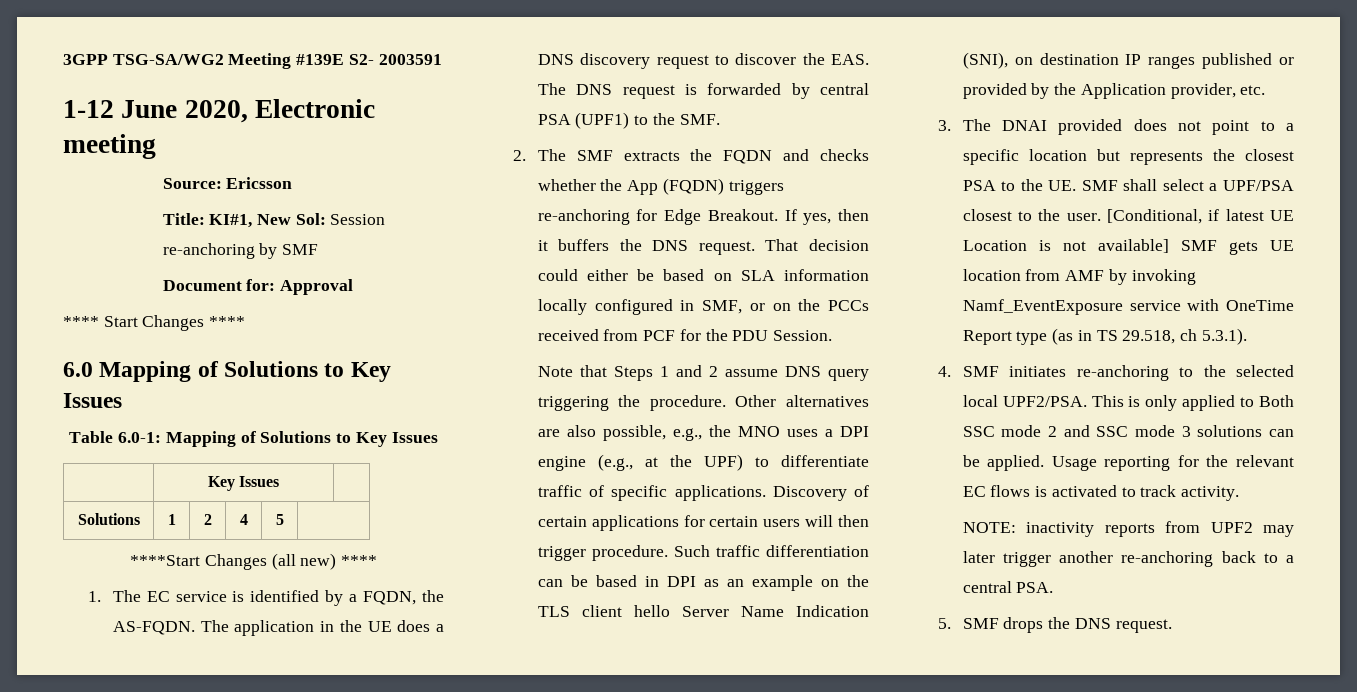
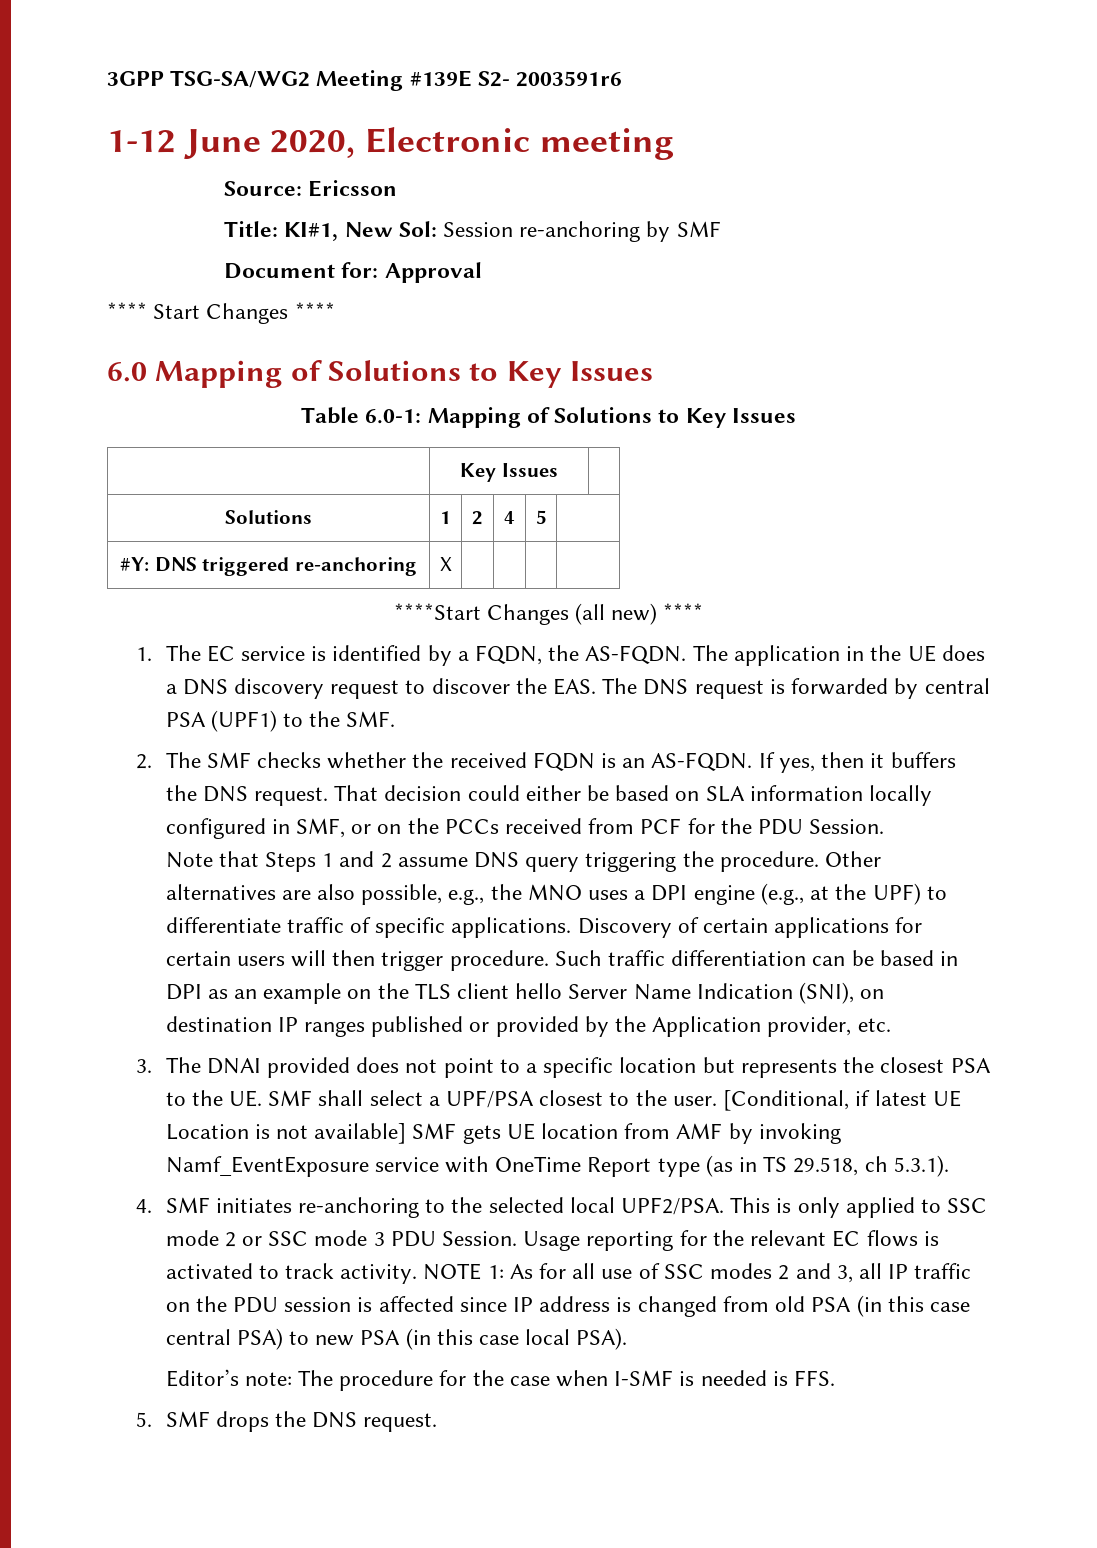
- 3GPP TSG-SA/WG2 Meeting #139E S2- 2003591
+ 3GPP TSG-SA/WG2 Meeting #139E S2- 2003591r6
+ #Y: DNS triggered re-anchoring | X | | | |
- 2. The SMF extracts the FQDN and checks whether the App (FQDN) triggers re-anchoring for Edge Breakout.
+ 2. The SMF checks whether the received FQDN is an AS-FQDN.
- This is only applied to Both SSC mode 2 and SSC mode 3 solutions can be applied.
+ This is only applied to SSC mode 2 or SSC mode 3 PDU Session.
- Usage reporting for the relevant EC flows is activated to track activity.
- NOTE: inactivity reports from UPF2 may later trigger another re-anchoring back to a central PSA.
+ Usage reporting for the relevant EC flows is activated to track activity. NOTE 1: As for all use of SSC modes 2 and 3, all IP traffic on the PDU session is affected since IP address is changed from old PSA (in this case central PSA) to new PSA (in this case local PSA).
+ Editor’s note: The procedure for the case when I-SMF is needed is FFS.

